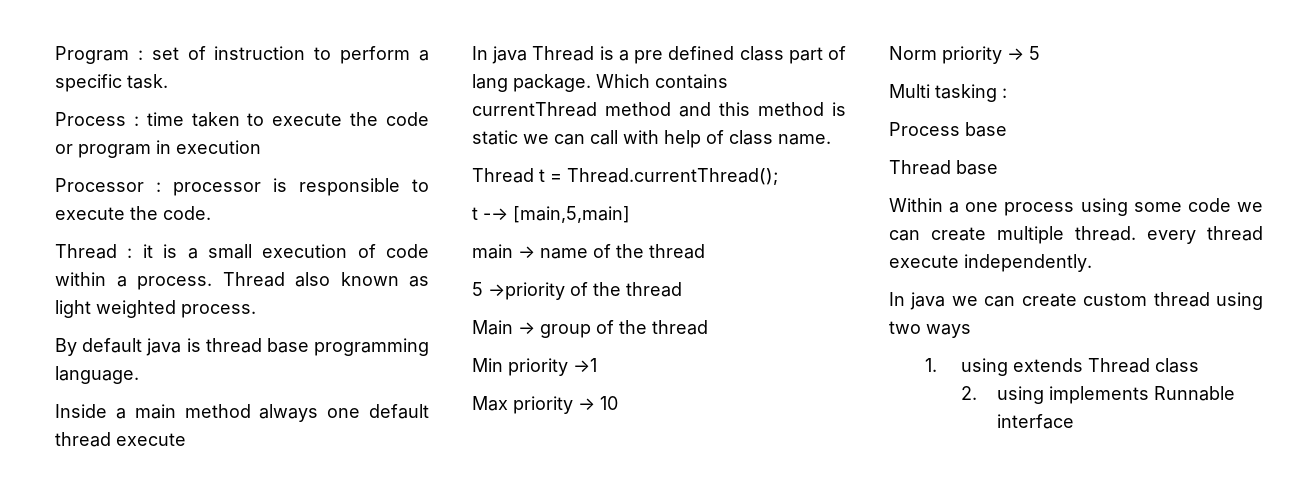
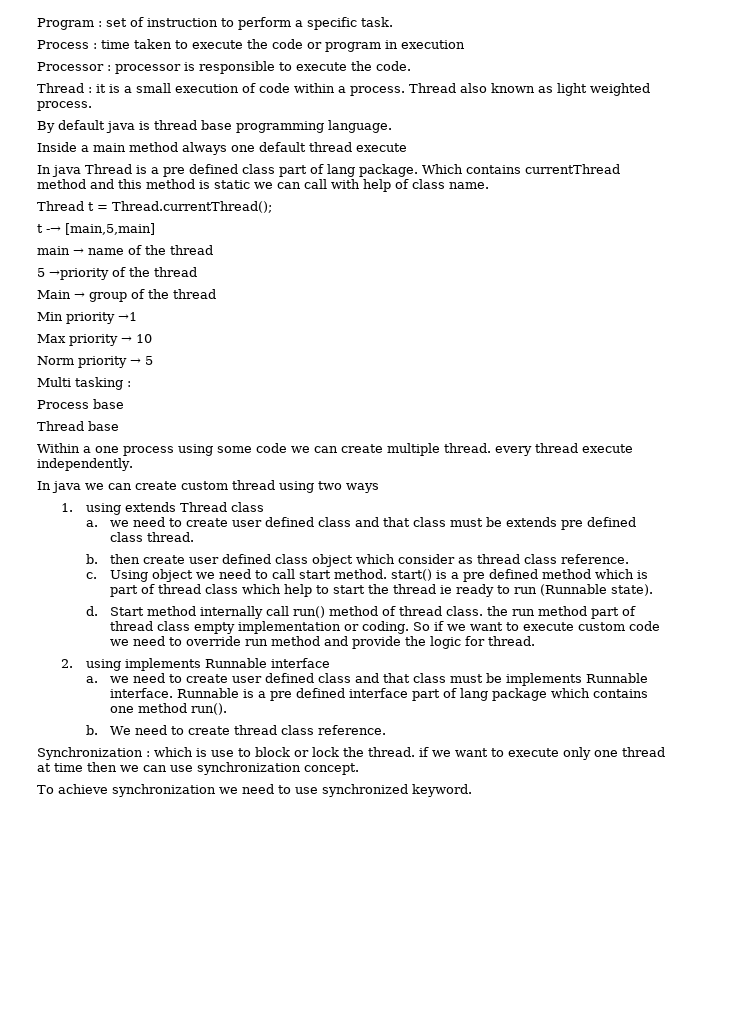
+ a. we need to create user defined class and that class must be extends pre defined class thread.
+ b. then create user defined class object which consider as thread class reference.
+ c. Using object we need to call start method. start() is a pre defined method which is part of thread class which help to start the thread ie ready to run (Runnable state).
+ d. Start method internally call run() method of thread class. the run method part of thread class empty implementation or coding. So if we want to execute custom code we need to override run method and provide the logic for thread.
  2. using implements Runnable interface
+ a. we need to create user defined class and that class must be implements Runnable interface. Runnable is a pre defined interface part of lang package which contains one method run().
+ b. We need to create thread class reference.
+ Synchronization : which is use to block or lock the thread. if we want to execute only one thread at time then we can use synchronization concept.
+ To achieve synchronization we need to use synchronized keyword.

